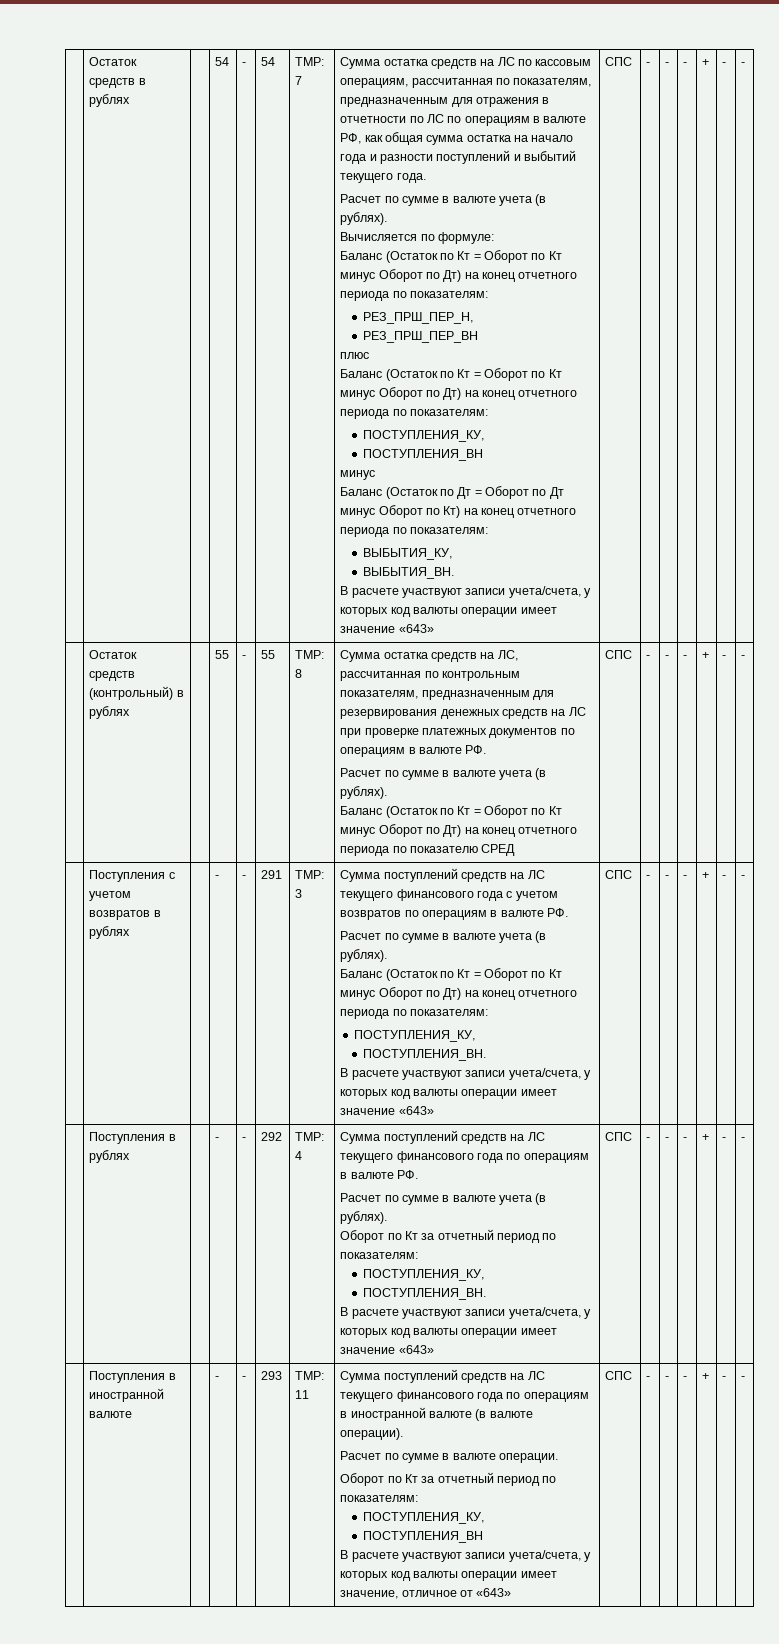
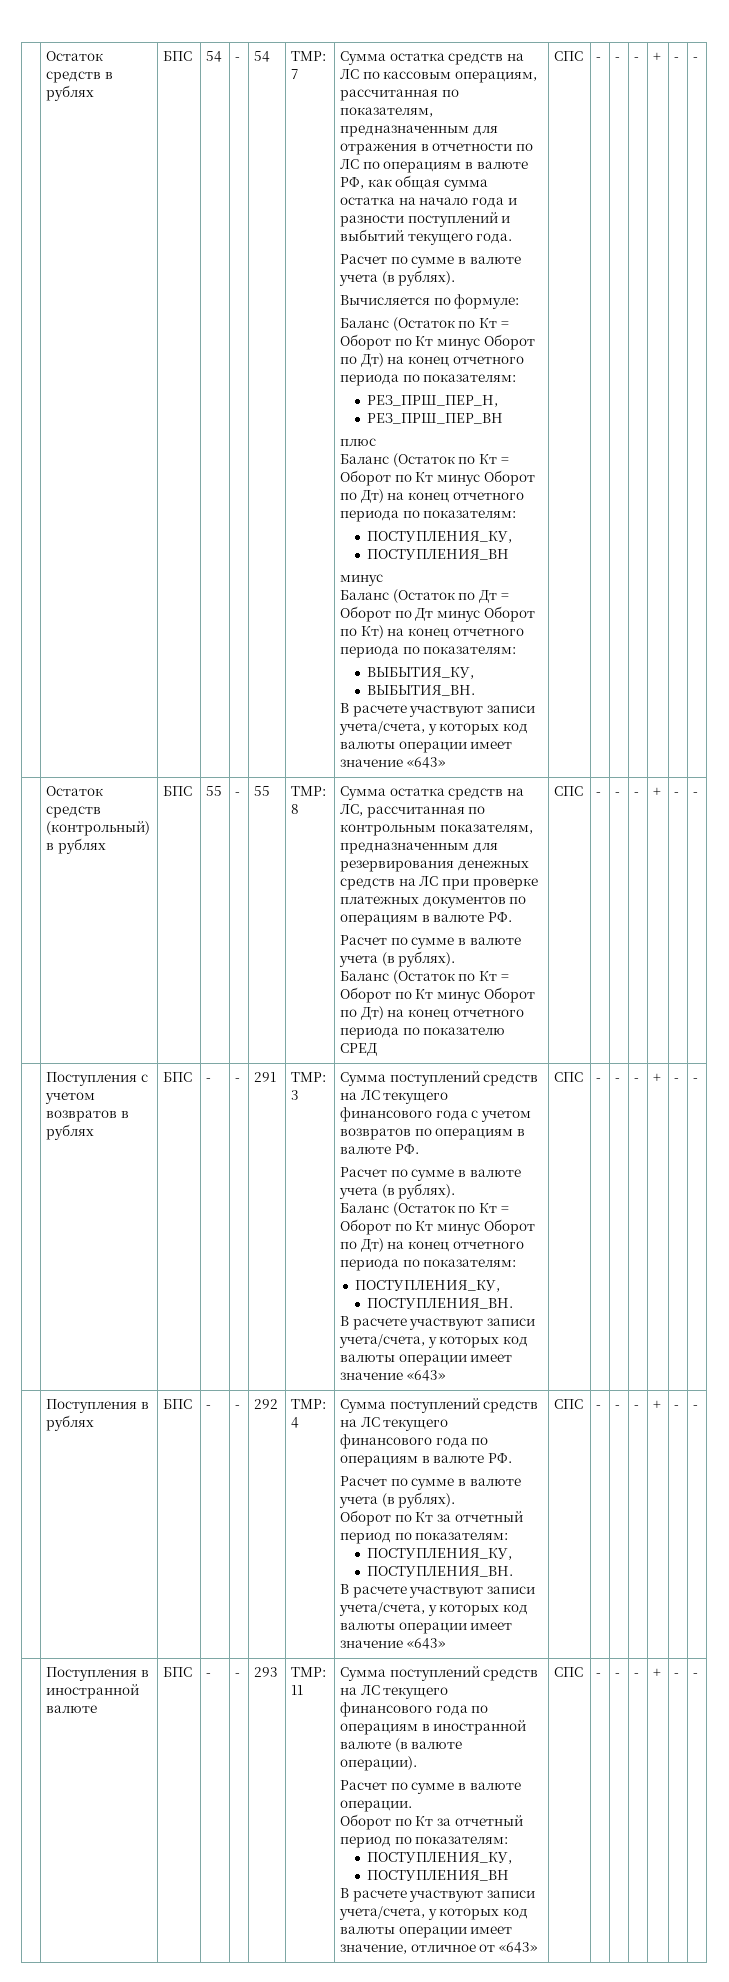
- Остаток средств в рублях
+ Остаток средств в рублях | БПС
- Остаток средств (контрольный) в рублях
+ Остаток средств (контрольный) в рублях | БПС
- Поступления с учетом возвратов в рублях
+ Поступления с учетом возвратов в рублях | БПС
- Поступления в рублях
+ Поступления в рублях | БПС
- Поступления в иностранной валюте
+ Поступления в иностранной валюте | БПС

